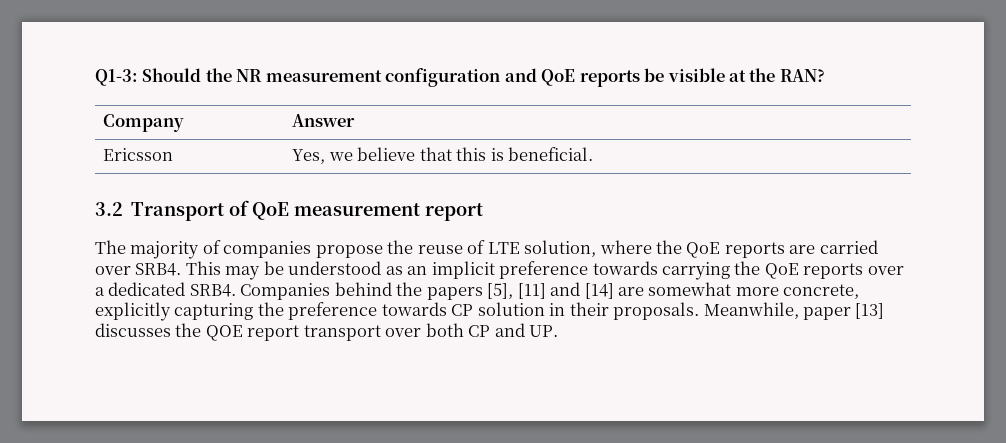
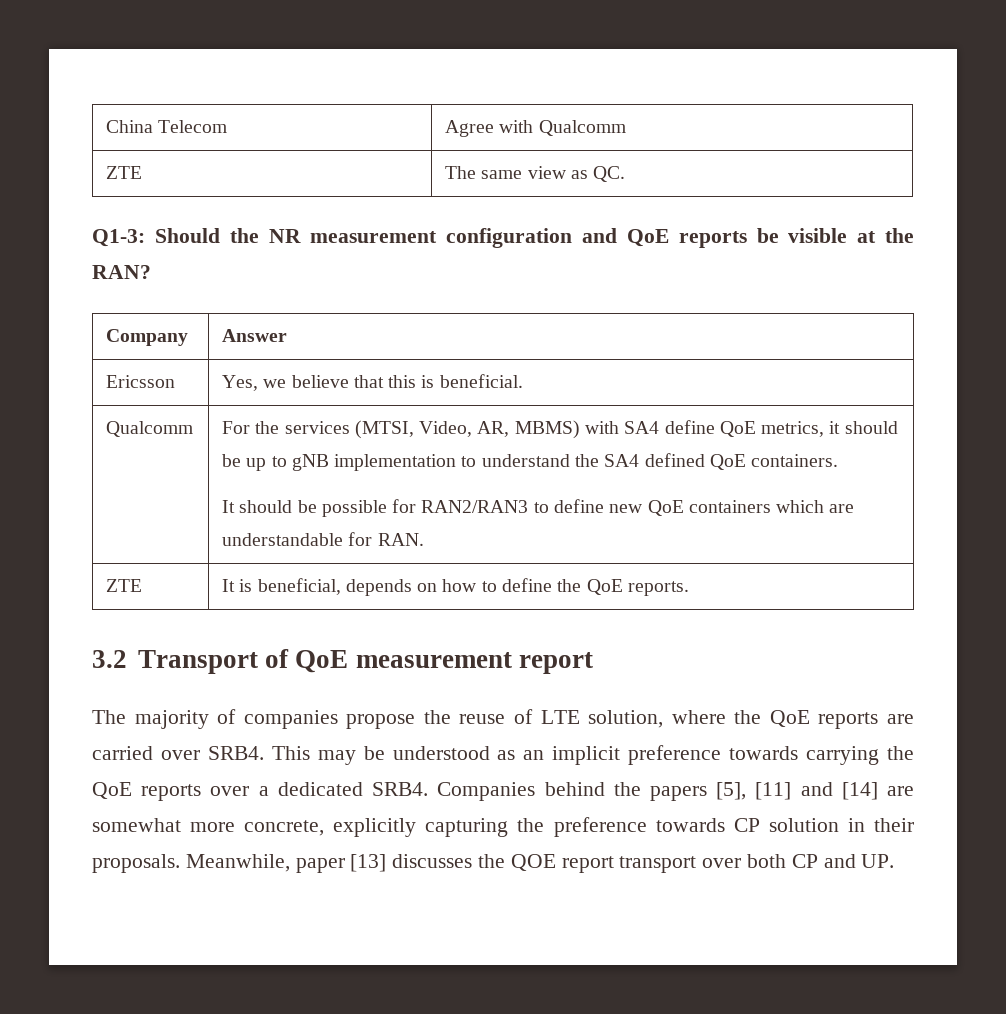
+ China Telecom | Agree with Qualcomm
+ ZTE | The same view as QC.
+ Qualcomm | For the services (MTSI, Video, AR, MBMS) with SA4 define QoE metrics, it should be up to gNB implementation to understand the SA4 defined QoE containers.
+ It should be possible for RAN2/RAN3 to define new QoE containers which are understandable for RAN.
+ ZTE | It is beneficial, depends on how to define the QoE reports.

